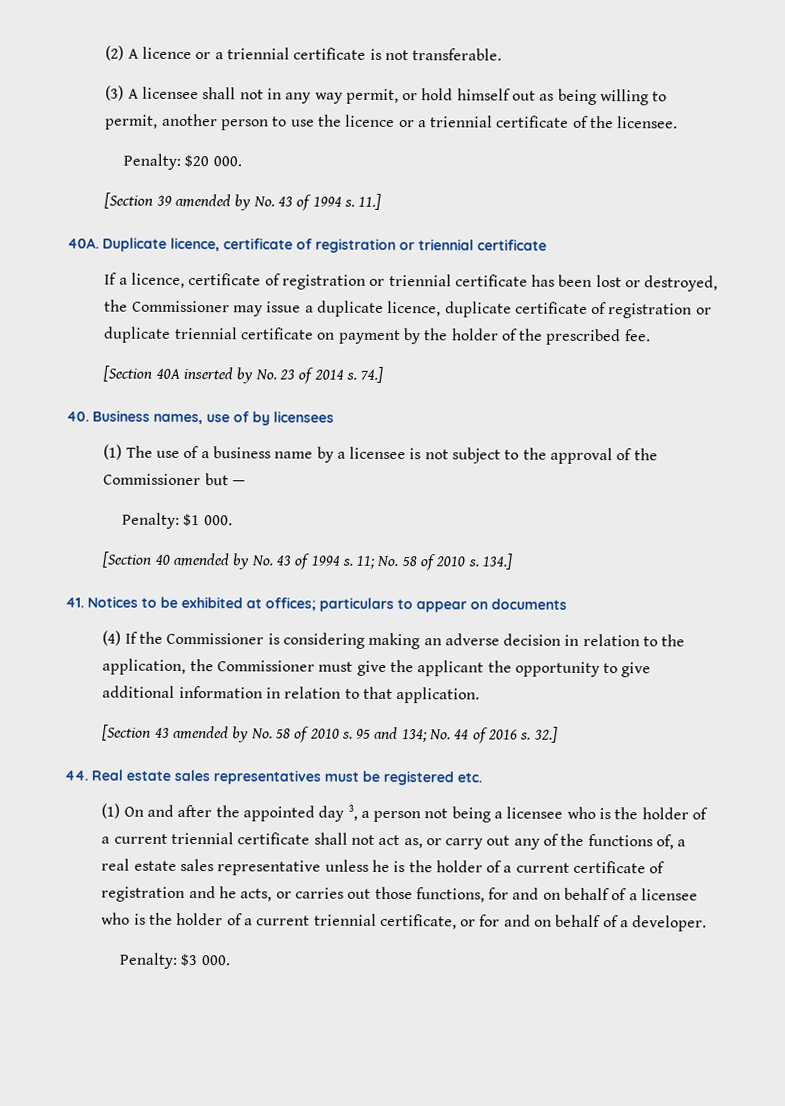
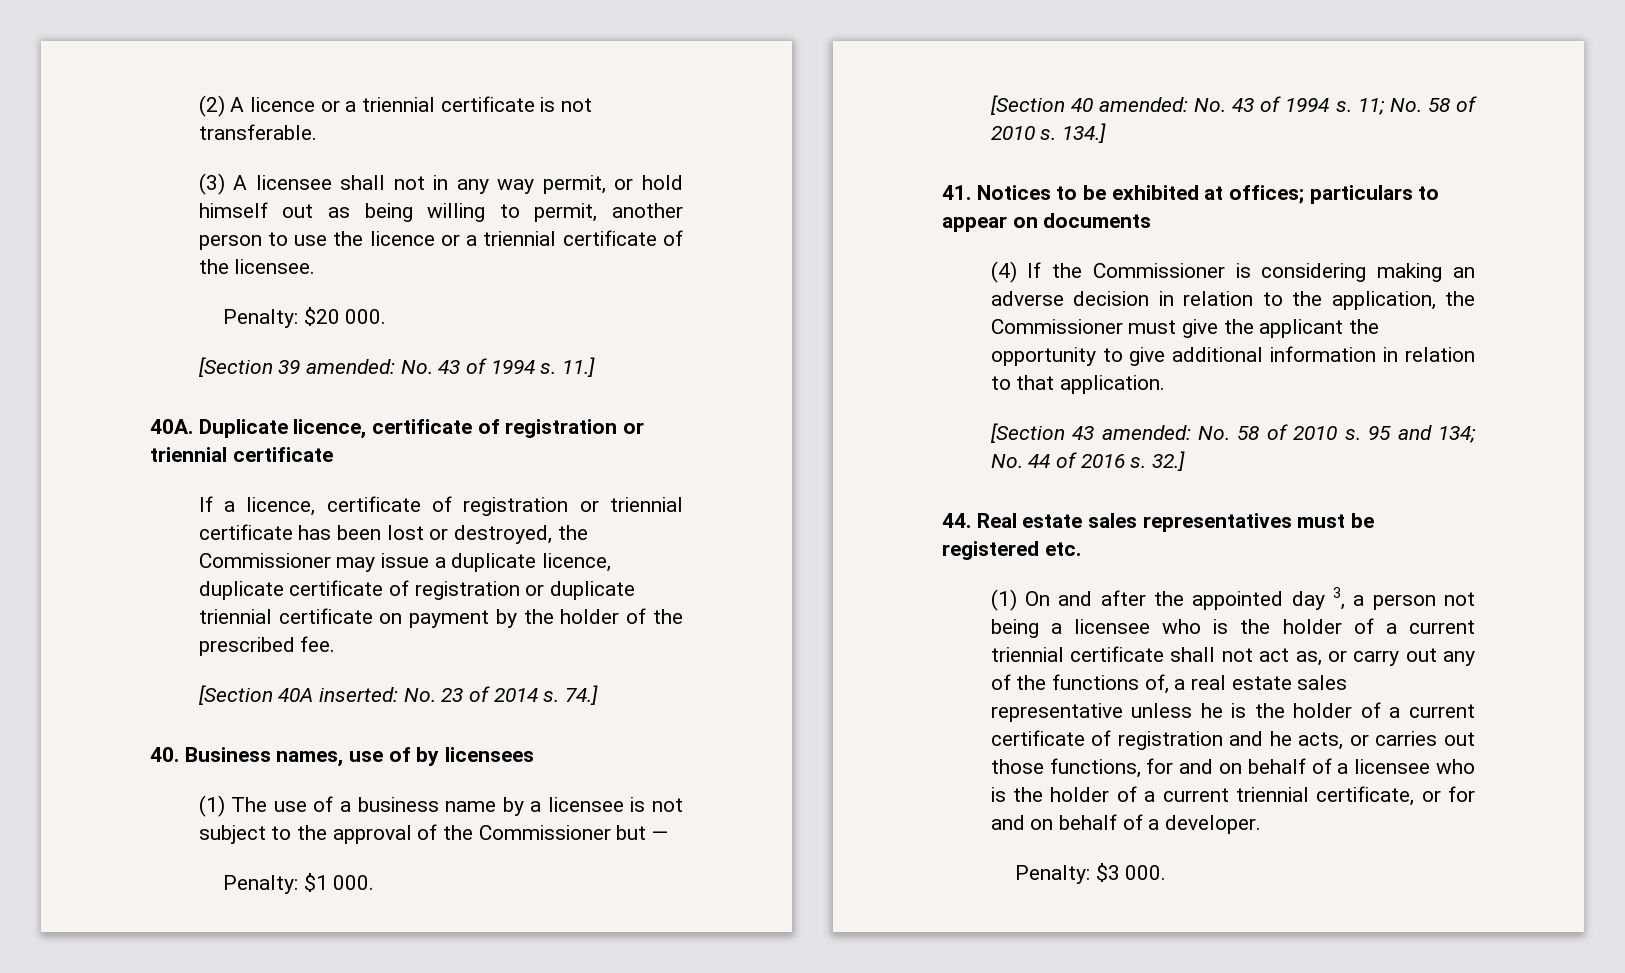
- [Section 39 amended by No. 43 of 1994 s.
+ [Section 39 amended: No. 43 of 1994 s.
- [Section 40A inserted by No. 23 of 2014 s.
+ [Section 40A inserted: No. 23 of 2014 s.
- [Section 40 amended by No. 43 of 1994 s.
+ [Section 40 amended: No. 43 of 1994 s.
- [Section 43 amended by No. 58 of 2010 s.
+ [Section 43 amended: No. 58 of 2010 s.

